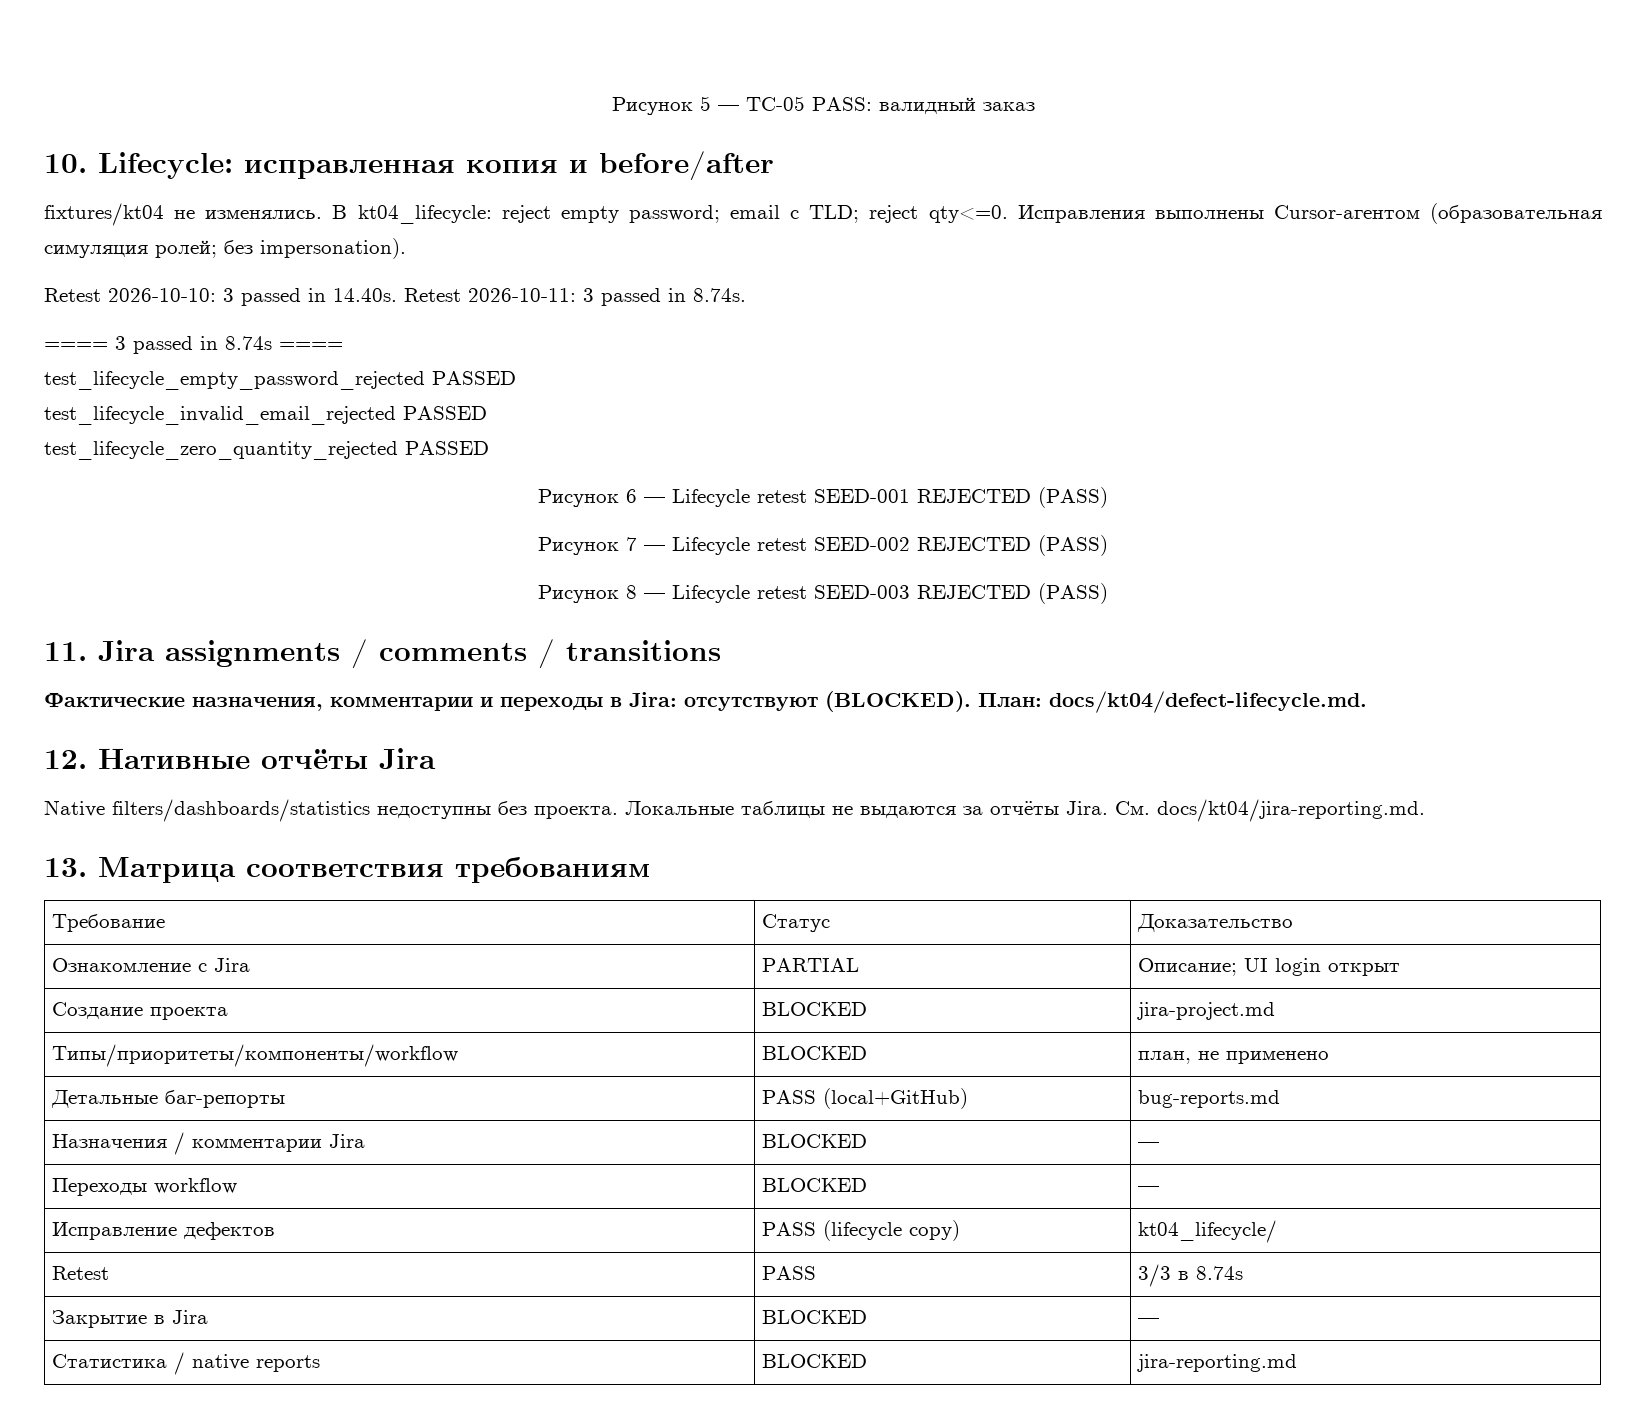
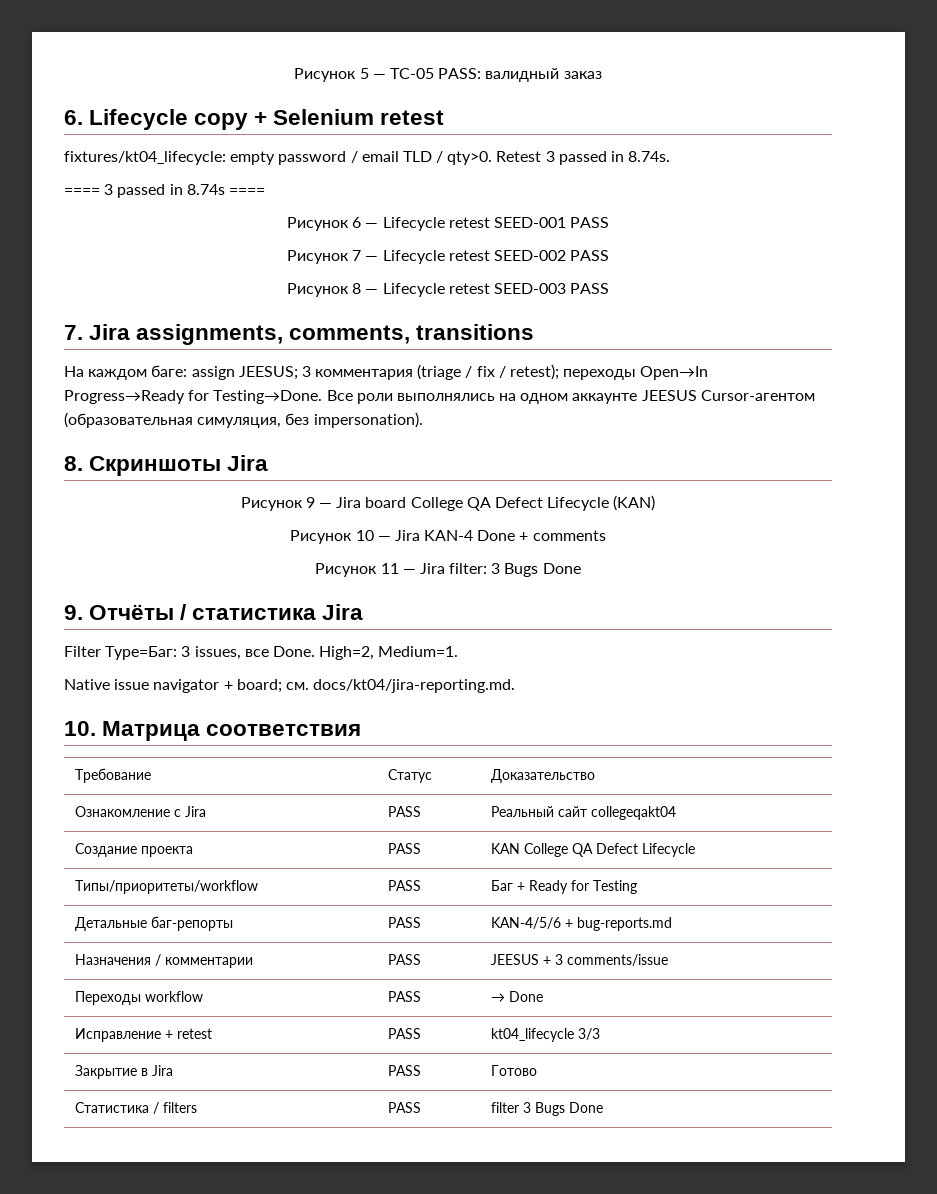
- 10. Lifecycle: исправленная копия и before/after
- fixtures/kt04 не изменялись. В kt04_lifecycle: reject empty password; email с TLD; reject qty<=0. Исправления выполнены Cursor-агентом (образовательная симуляция ролей; без impersonation).
- Retest 2026-10-10: 3 passed in 14.40s. Retest 2026-10-11: 3 passed in 8.74s.
+ 6. Lifecycle copy + Selenium retest
+ fixtures/kt04_lifecycle: empty password / email TLD / qty>0. Retest 3 passed in 8.74s.
- test_lifecycle_empty_password_rejected PASSED
- test_lifecycle_invalid_email_rejected PASSED
- test_lifecycle_zero_quantity_rejected PASSED
- Рисунок 6 — Lifecycle retest SEED-001 REJECTED (PASS)
+ Рисунок 6 — Lifecycle retest SEED-001 PASS
- Рисунок 7 — Lifecycle retest SEED-002 REJECTED (PASS)
+ Рисунок 7 — Lifecycle retest SEED-002 PASS
- Рисунок 8 — Lifecycle retest SEED-003 REJECTED (PASS)
- 11. Jira assignments / comments / transitions
- Фактические назначения, комментарии и переходы в Jira: отсутствуют (BLOCKED). План: docs/kt04/defect-lifecycle.md.
- 12. Нативные отчёты Jira
- Native filters/dashboards/statistics недоступны без проекта. Локальные таблицы не выдаются за отчёты Jira. См. docs/kt04/jira-reporting.md.
+ Рисунок 8 — Lifecycle retest SEED-003 PASS
+ 7. Jira assignments, comments, transitions
+ На каждом баге: assign JEESUS; 3 комментария (triage / fix / retest); переходы Open→In Progress→Ready for Testing→Done. Все роли выполнялись на одном аккаунте JEESUS Cursor-агентом (образовательная симуляция, без impersonation).
+ 8. Скриншоты Jira
+ Рисунок 9 — Jira board College QA Defect Lifecycle (KAN)
+ Рисунок 10 — Jira KAN-4 Done + comments
+ Рисунок 11 — Jira filter: 3 Bugs Done
+ 9. Отчёты / статистика Jira
+ Filter Type=Баг: 3 issues, все Done. High=2, Medium=1.
+ Native issue navigator + board; см. docs/kt04/jira-reporting.md.
- 13. Матрица соответствия требованиям
+ 10. Матрица соответствия
- Ознакомление с Jira | PARTIAL | Описание; UI login открыт
- Создание проекта | BLOCKED | jira-project.md
- Типы/приоритеты/компоненты/workflow | BLOCKED | план, не применено
+ Ознакомление с Jira | PASS | Реальный сайт collegeqakt04
+ Создание проекта | PASS | KAN College QA Defect Lifecycle
+ Типы/приоритеты/workflow | PASS | Баг + Ready for Testing
- Детальные баг-репорты | PASS (local+GitHub) | bug-reports.md
+ Детальные баг-репорты | PASS | KAN-4/5/6 + bug-reports.md
- Назначения / комментарии Jira | BLOCKED | —
- Переходы workflow | BLOCKED | —
- Исправление дефектов | PASS (lifecycle copy) | kt04_lifecycle/
- Retest | PASS | 3/3 в 8.74s
+ Назначения / комментарии | PASS | JEESUS + 3 comments/issue
+ Переходы workflow | PASS | → Done
+ Исправление + retest | PASS | kt04_lifecycle 3/3
- Закрытие в Jira | BLOCKED | —
+ Закрытие в Jira | PASS | Готово
- Статистика / native reports | BLOCKED | jira-reporting.md
+ Статистика / filters | PASS | filter 3 Bugs Done

